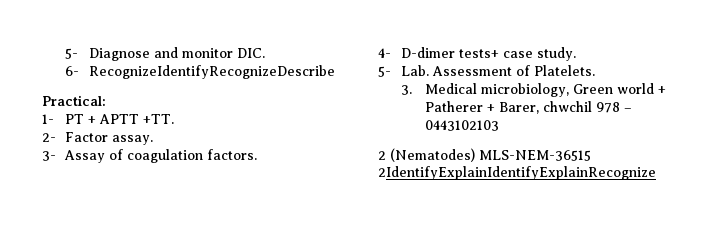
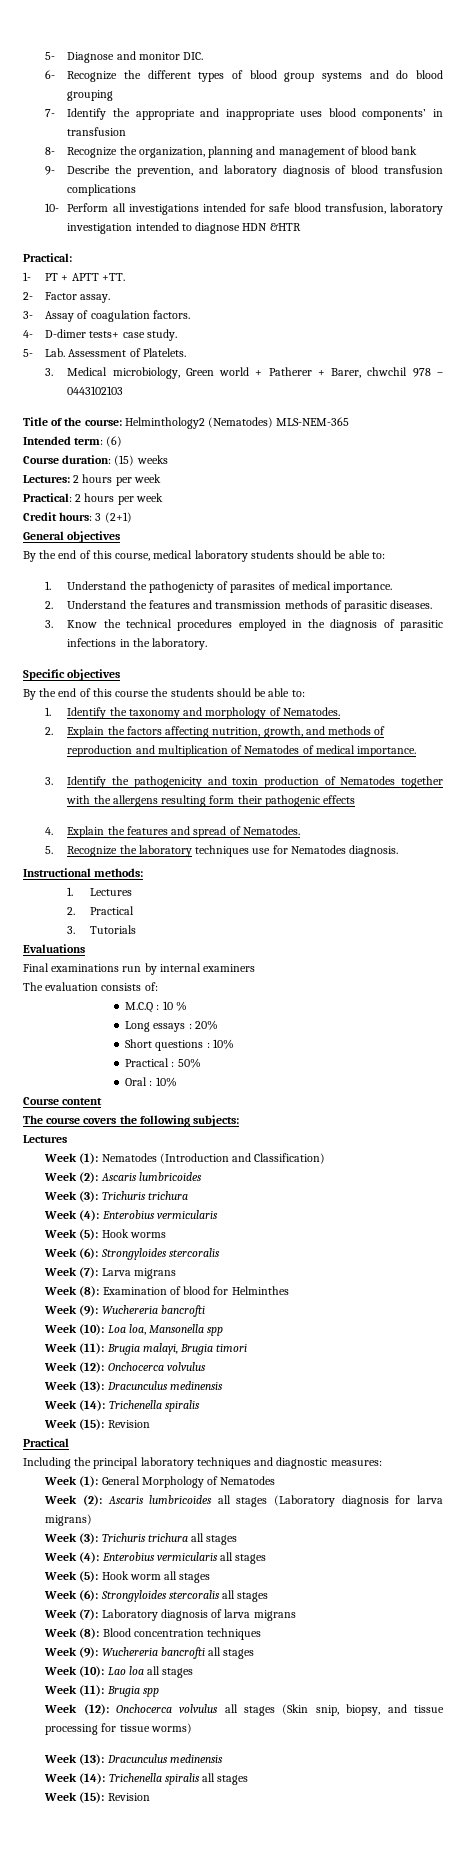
- 6- RecognizeIdentifyRecognizeDescribe
+ 6- Recognize the different types of blood group systems and do blood grouping
+ 7- Identify the appropriate and inappropriate uses blood components’ in transfusion
+ 8- Recognize the organization, planning and management of blood bank
+ 9- Describe the prevention, and laboratory diagnosis of blood transfusion complications
+ 10- Perform all investigations intended for safe blood transfusion, laboratory investigation intended to diagnose HDN &HTR
- 2 (Nematodes) MLS-NEM-36515 2IdentifyExplainIdentifyExplainRecognize
+ Title of the course: Helminthology2 (Nematodes) MLS-NEM-365
+ Intended term: (6)
+ Course duration: (15) weeks
+ Lectures: 2 hours per week
+ Practical: 2 hours per week
+ Credit hours: 3 (2+1)
+ General objectives
+ By the end of this course, medical laboratory students should be able to:
+ 1. Understand the pathogenicty of parasites of medical importance.
+ 2. Understand the features and transmission methods of parasitic diseases.
+ 3. Know the technical procedures employed in the diagnosis of parasitic infections in the laboratory.
+ Specific objectives
+ By the end of this course the students should be able to:
+ 1. Identify the taxonomy and morphology of Nematodes.
+ 2. Explain the factors affecting nutrition, growth, and methods of reproduction and multiplication of Nematodes of medical importance.
+ 3. Identify the pathogenicity and toxin production of Nematodes together with the allergens resulting form their pathogenic effects
+ 4. Explain the features and spread of Nematodes.
+ 5. Recognize the laboratory techniques use for Nematodes diagnosis.
+ Instructional methods:
+ 1. Lectures
+ 2. Practical
+ 3. Tutorials
+ Evaluations
+ Final examinations run by internal examiners
+ The evaluation consists of:
+ M.C.Q : 10 %
+ Long essays : 20%
+ Short questions : 10%
+ Practical : 50%
+ Oral : 10%
+ Course content
+ The course covers the following subjects:
+ Lectures
+ Week (1): Nematodes (Introduction and Classification)
+ Week (2): Ascaris lumbricoides
+ Week (3): Trichuris trichura
+ Week (4): Enterobius vermicularis
+ Week (5): Hook worms
+ Week (6): Strongyloides stercoralis
+ Week (7): Larva migrans
+ Week (8): Examination of blood for Helminthes
+ Week (9): Wuchereria bancrofti
+ Week (10): Loa loa, Mansonella spp
+ Week (11): Brugia malayi, Brugia timori
+ Week (12): Onchocerca volvulus
+ Week (13): Dracunculus medinensis
+ Week (14): Trichenella spiralis
+ Week (15): Revision
+ Practical
+ Including the principal laboratory techniques and diagnostic measures:
+ Week (1): General Morphology of Nematodes
+ Week (2): Ascaris lumbricoides all stages (Laboratory diagnosis for larva migrans)
+ Week (3): Trichuris trichura all stages
+ Week (4): Enterobius vermicularis all stages
+ Week (5): Hook worm all stages
+ Week (6): Strongyloides stercoralis all stages
+ Week (7): Laboratory diagnosis of larva migrans
+ Week (8): Blood concentration techniques
+ Week (9): Wuchereria bancrofti all stages
+ Week (10): Lao loa all stages
+ Week (11): Brugia spp
+ Week (12): Onchocerca volvulus all stages (Skin snip, biopsy, and tissue processing for tissue worms)
+ Week (13): Dracunculus medinensis
+ Week (14): Trichenella spiralis all stages
+ Week (15): Revision

